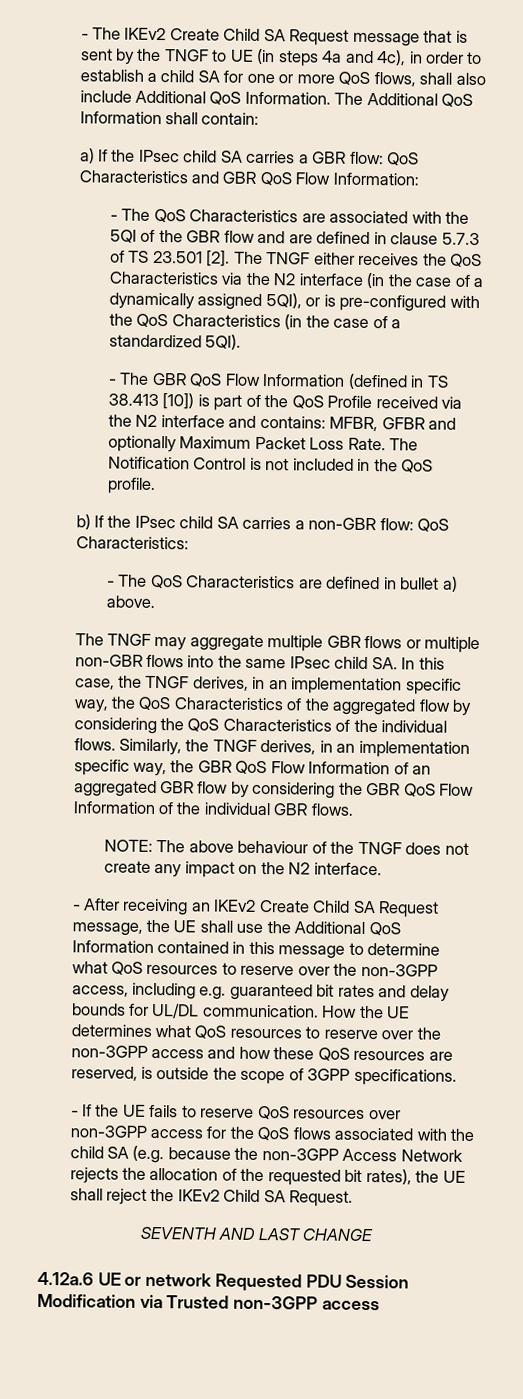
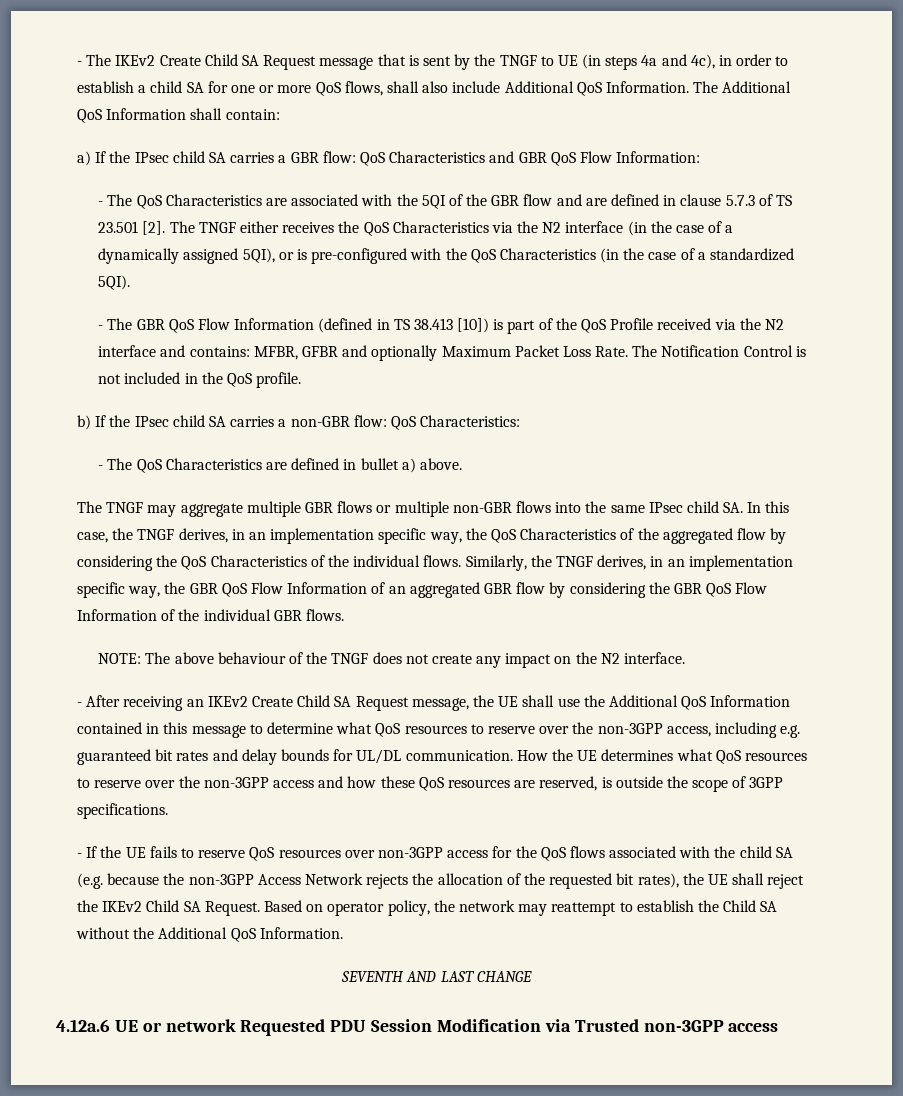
+ Based on operator policy, the network may reattempt to establish the Child SA without the Additional QoS Information.

